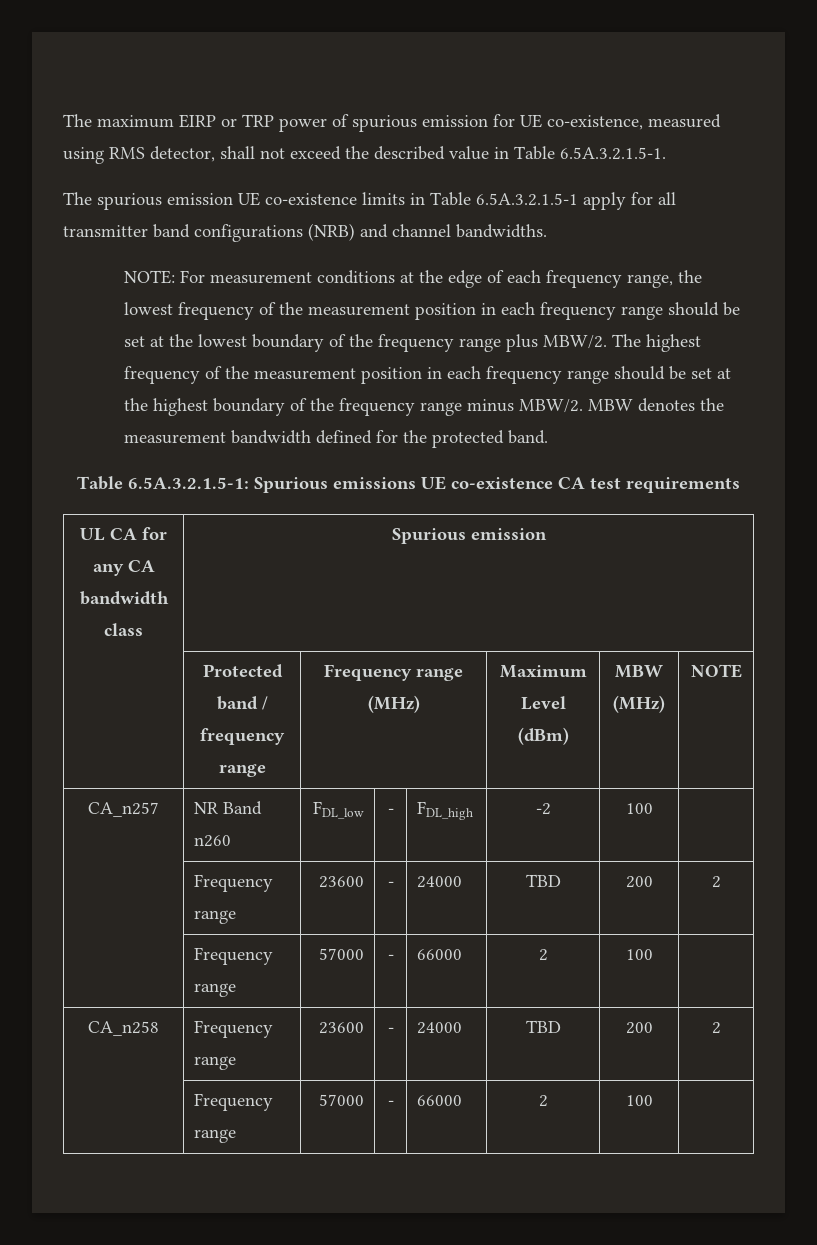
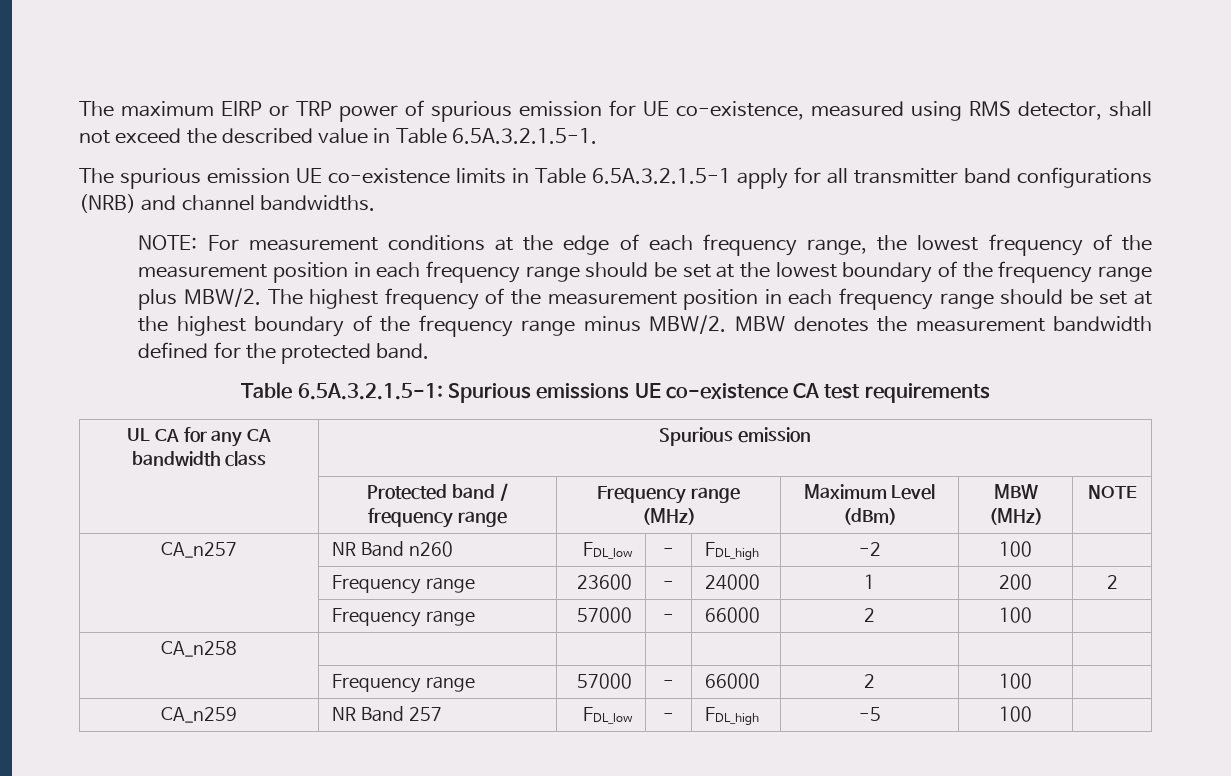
  CA_n257 | NR Band n260 | FDL_low | - | FDL_high | -2 | 100 |
- | Frequency range | 23600 | - | 24000 | TBD | 200 | 2
+ | Frequency range | 23600 | - | 24000 | 1 | 200 | 2
- CA_n258 | Frequency range | 23600 | - | 24000 | TBD | 200 | 2
+ CA_n258 | | | | | | |
  | Frequency range | 57000 | - | 66000 | 2 | 100 |
+ CA_n259 | NR Band 257 | FDL_low | - | FDL_high | -5 | 100 |

